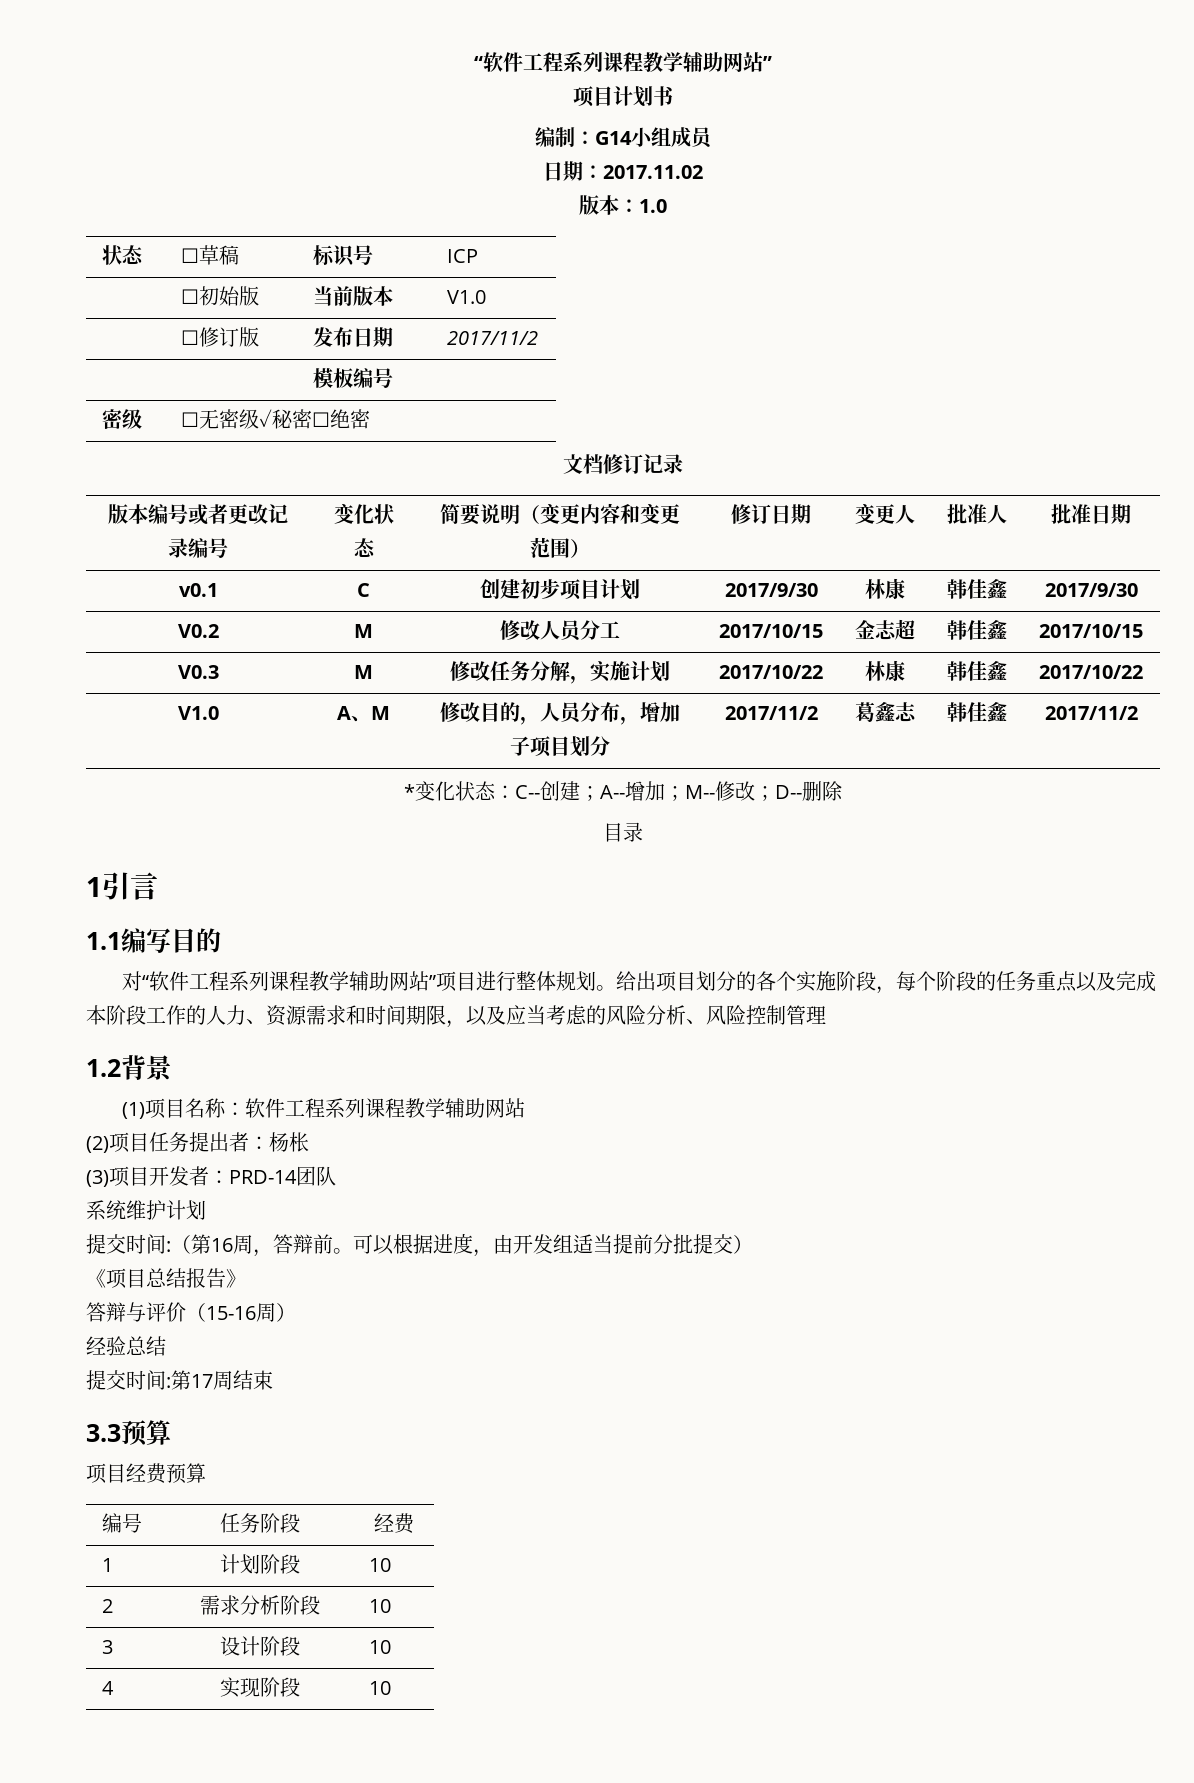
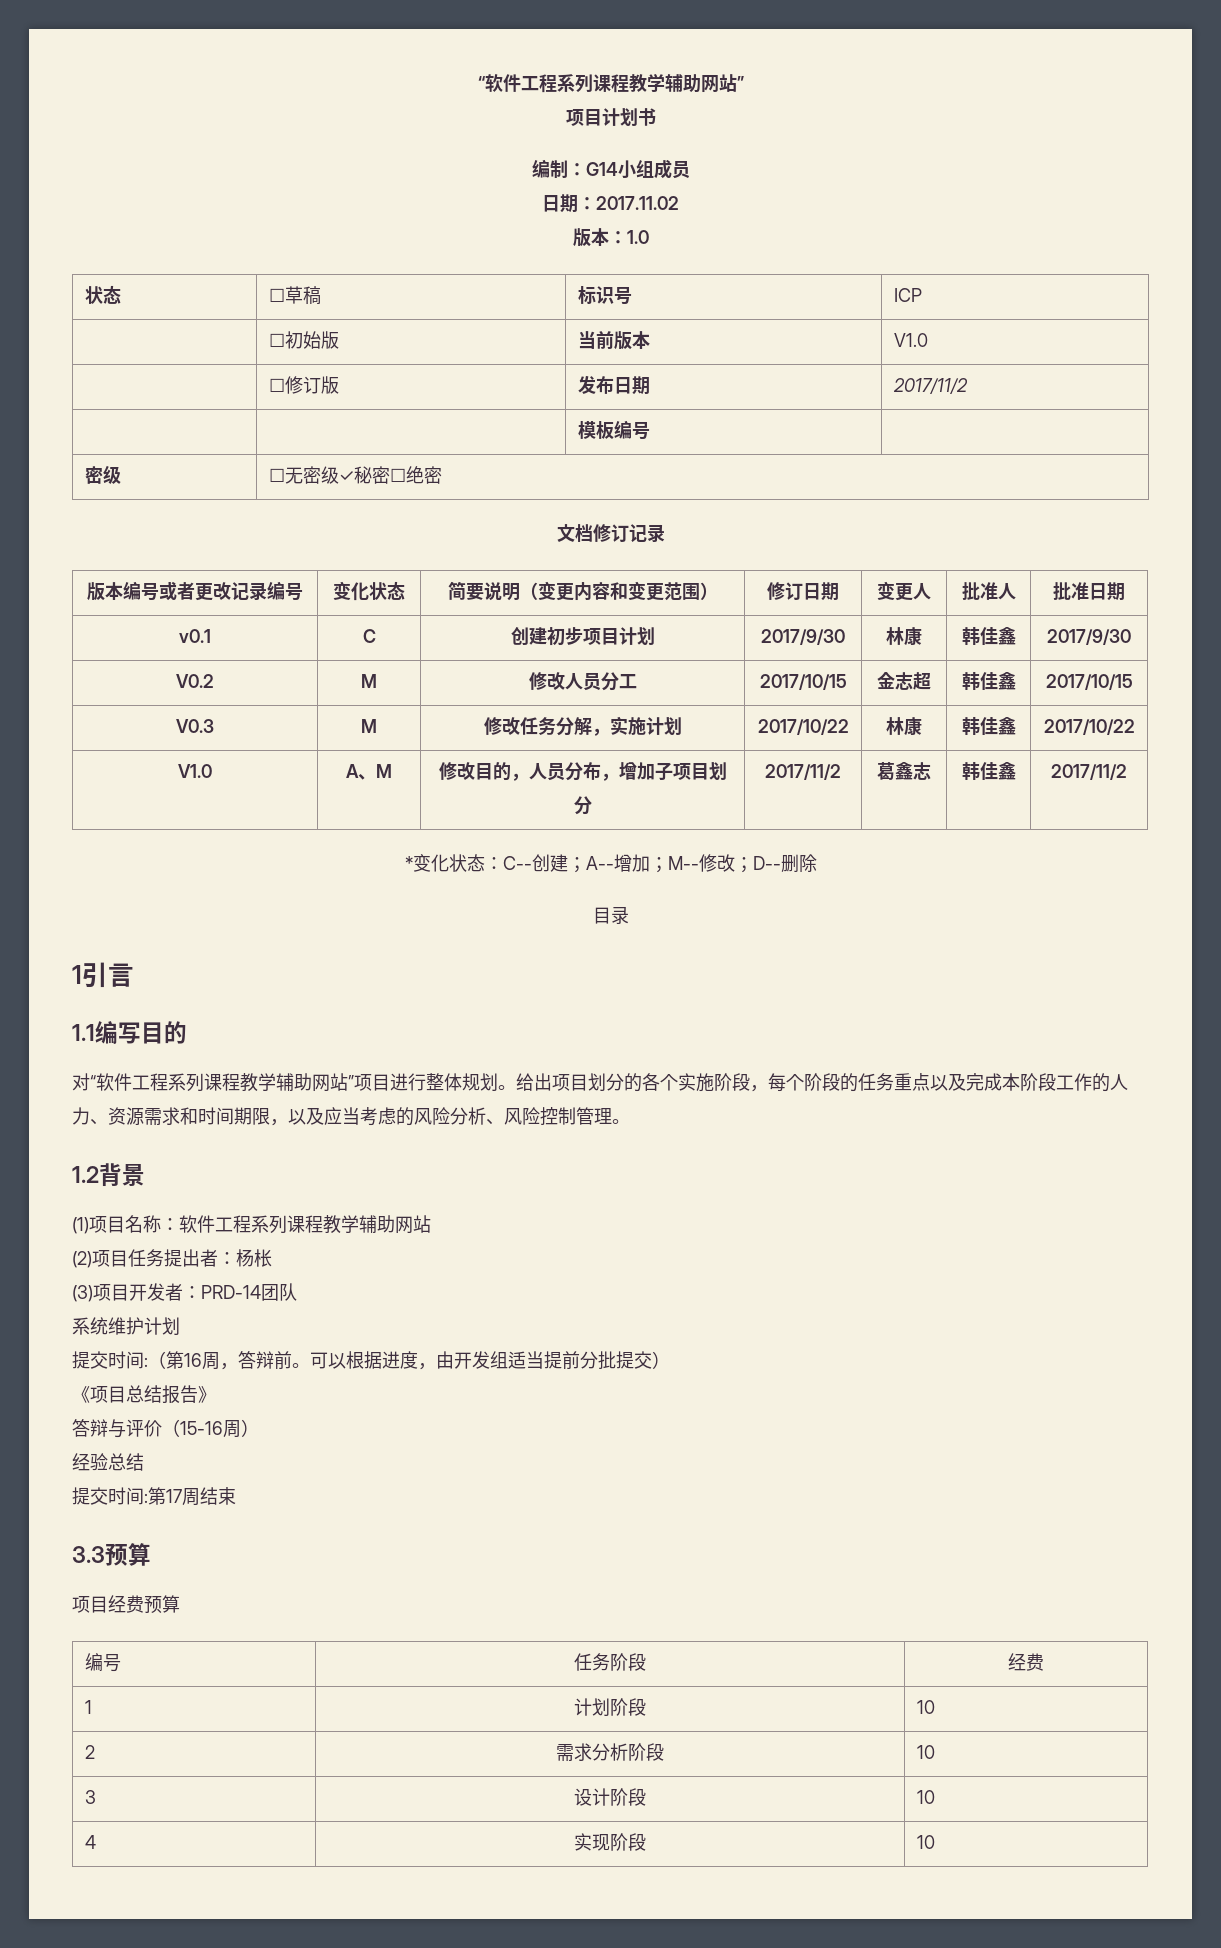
- 给出项目划分的各个实施阶段，每个阶段的任务重点以及完成本阶段工作的人力、资源需求和时间期限，以及应当考虑的风险分析、风险控制管理
+ 给出项目划分的各个实施阶段，每个阶段的任务重点以及完成本阶段工作的人力、资源需求和时间期限，以及应当考虑的风险分析、风险控制管理。

